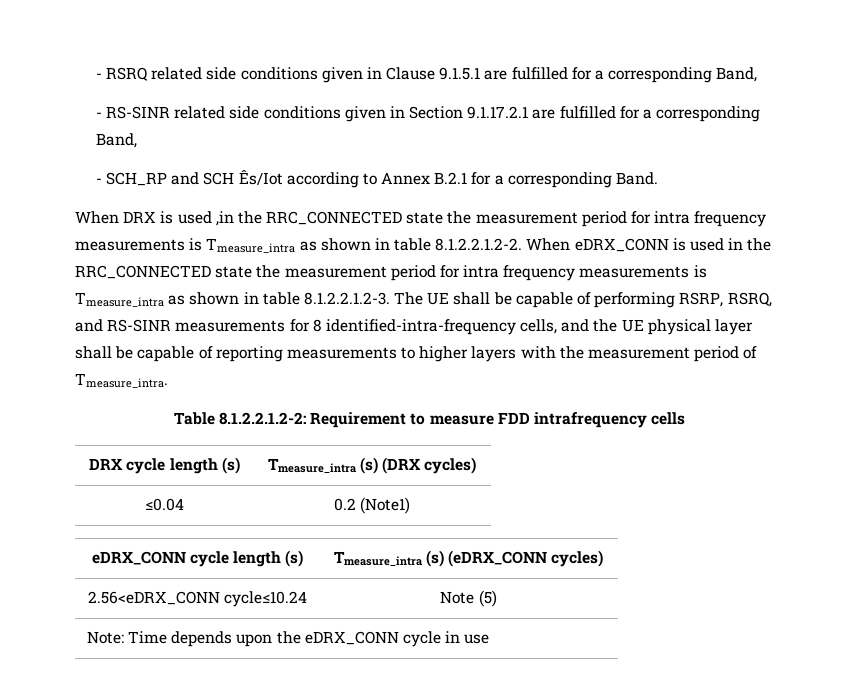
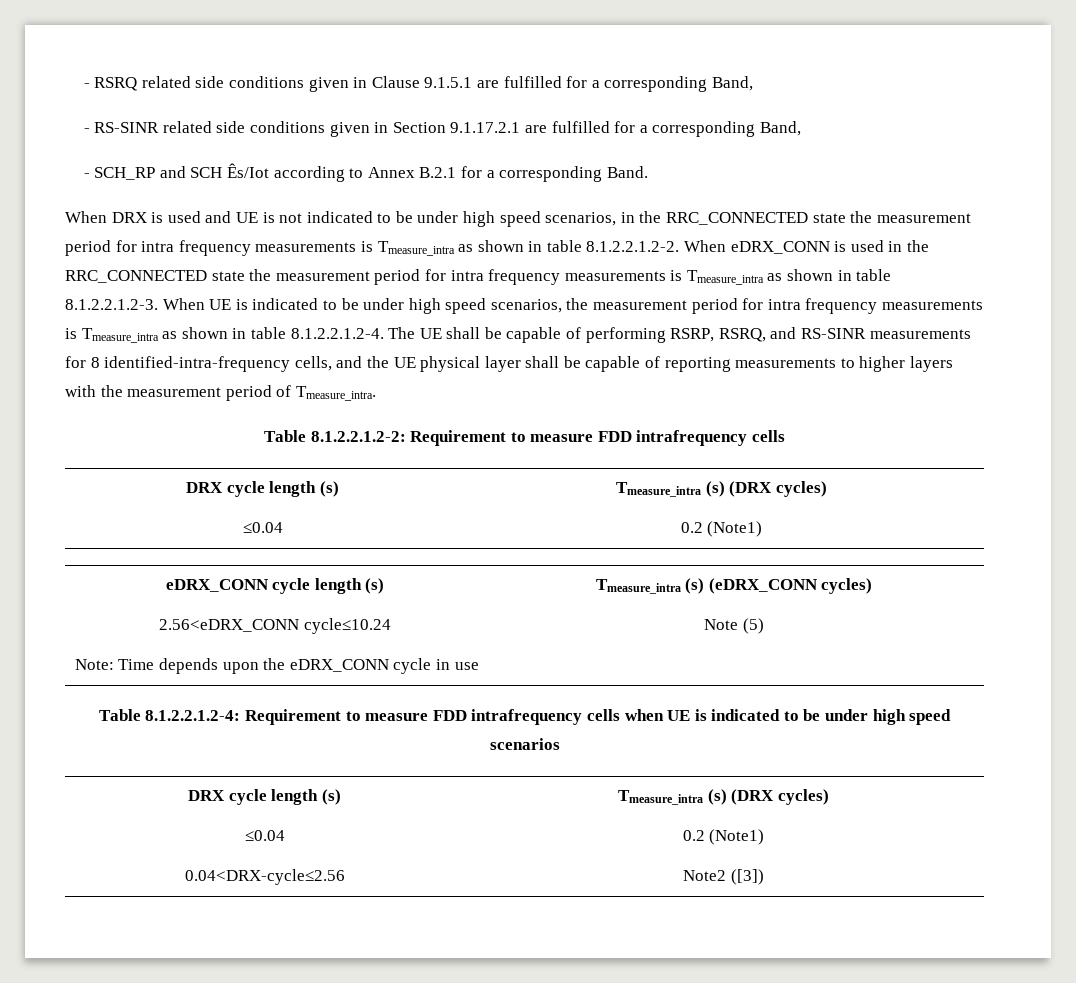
- When DRX is used ,in the RRC_CONNECTED state the measurement period for intra frequency measurements is Tmeasure_intra as shown in table 8.1.2.2.1.2-2. When eDRX_CONN is used in the RRC_CONNECTED state the measurement period for intra frequency measurements is Tmeasure_intra as shown in table 8.1.2.2.1.2-3. The UE shall be capable of performing RSRP, RSRQ, and RS-SINR measurements for 8 identified-intra-frequency cells, and the UE physical layer shall be capable of reporting measurements to higher layers with the measurement period of Tmeasure_intra.
+ When DRX is used and UE is not indicated to be under high speed scenarios, in the RRC_CONNECTED state the measurement period for intra frequency measurements is Tmeasure_intra as shown in table 8.1.2.2.1.2-2. When eDRX_CONN is used in the RRC_CONNECTED state the measurement period for intra frequency measurements is Tmeasure_intra as shown in table 8.1.2.2.1.2-3. When UE is indicated to be under high speed scenarios, the measurement period for intra frequency measurements is Tmeasure_intra as shown in table 8.1.2.2.1.2-4. The UE shall be capable of performing RSRP, RSRQ, and RS-SINR measurements for 8 identified-intra-frequency cells, and the UE physical layer shall be capable of reporting measurements to higher layers with the measurement period of Tmeasure_intra.
+ Table 8.1.2.2.1.2-4: Requirement to measure FDD intrafrequency cells when UE is indicated to be under high speed scenarios
+ DRX cycle length (s) | Tmeasure_intra (s) (DRX cycles)
+ ≤0.04 | 0.2 (Note1)
+ 0.04<DRX-cycle≤2.56 | Note2 ([3])

